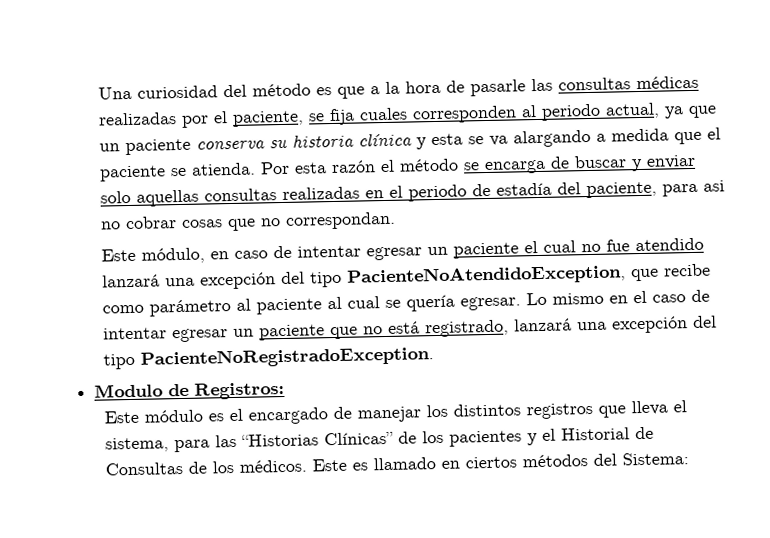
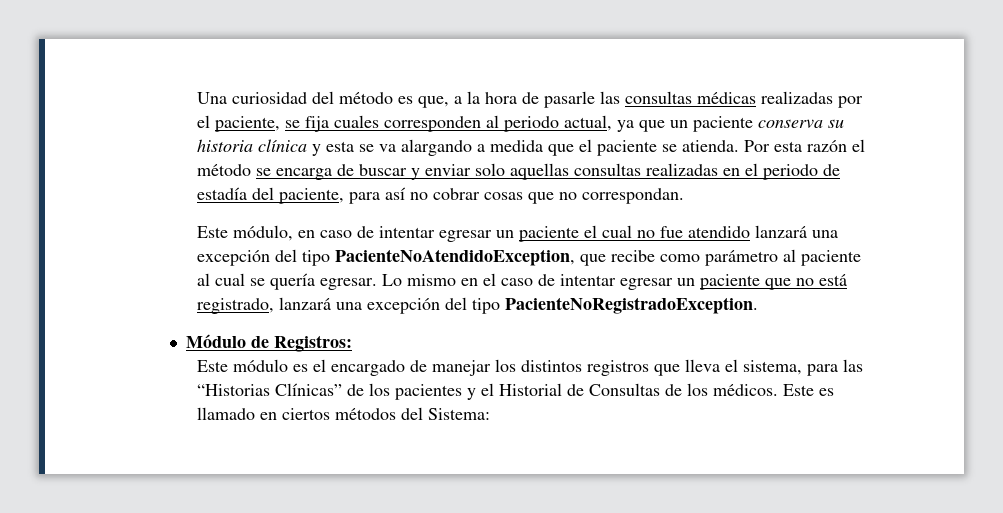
- Una curiosidad del método es que a la hora de pasarle las consultas médicas realizadas por el paciente, se fija cuales corresponden al periodo actual, ya que un paciente conserva su historia clínica y esta se va alargando a medida que el paciente se atienda.
+ Una curiosidad del método es que, a la hora de pasarle las consultas médicas realizadas por el paciente, se fija cuales corresponden al periodo actual, ya que un paciente conserva su historia clínica y esta se va alargando a medida que el paciente se atienda.
- Por esta razón el método se encarga de buscar y enviar solo aquellas consultas realizadas en el periodo de estadía del paciente, para asi no cobrar cosas que no correspondan.
+ Por esta razón el método se encarga de buscar y enviar solo aquellas consultas realizadas en el periodo de estadía del paciente, para así no cobrar cosas que no correspondan.
- Modulo de Registros:
+ Módulo de Registros:

